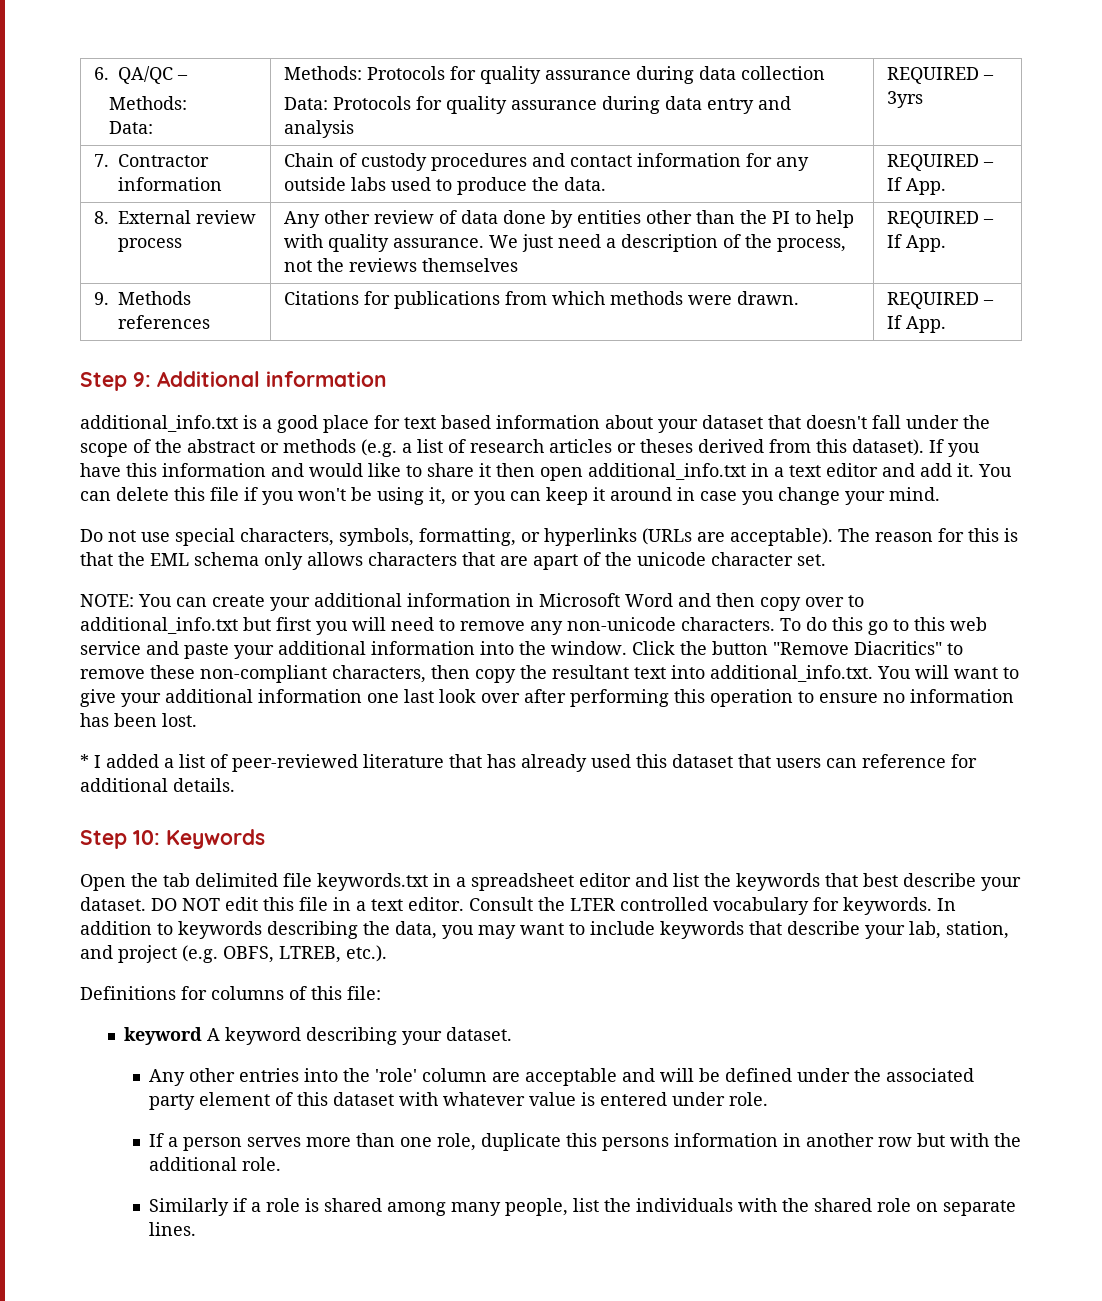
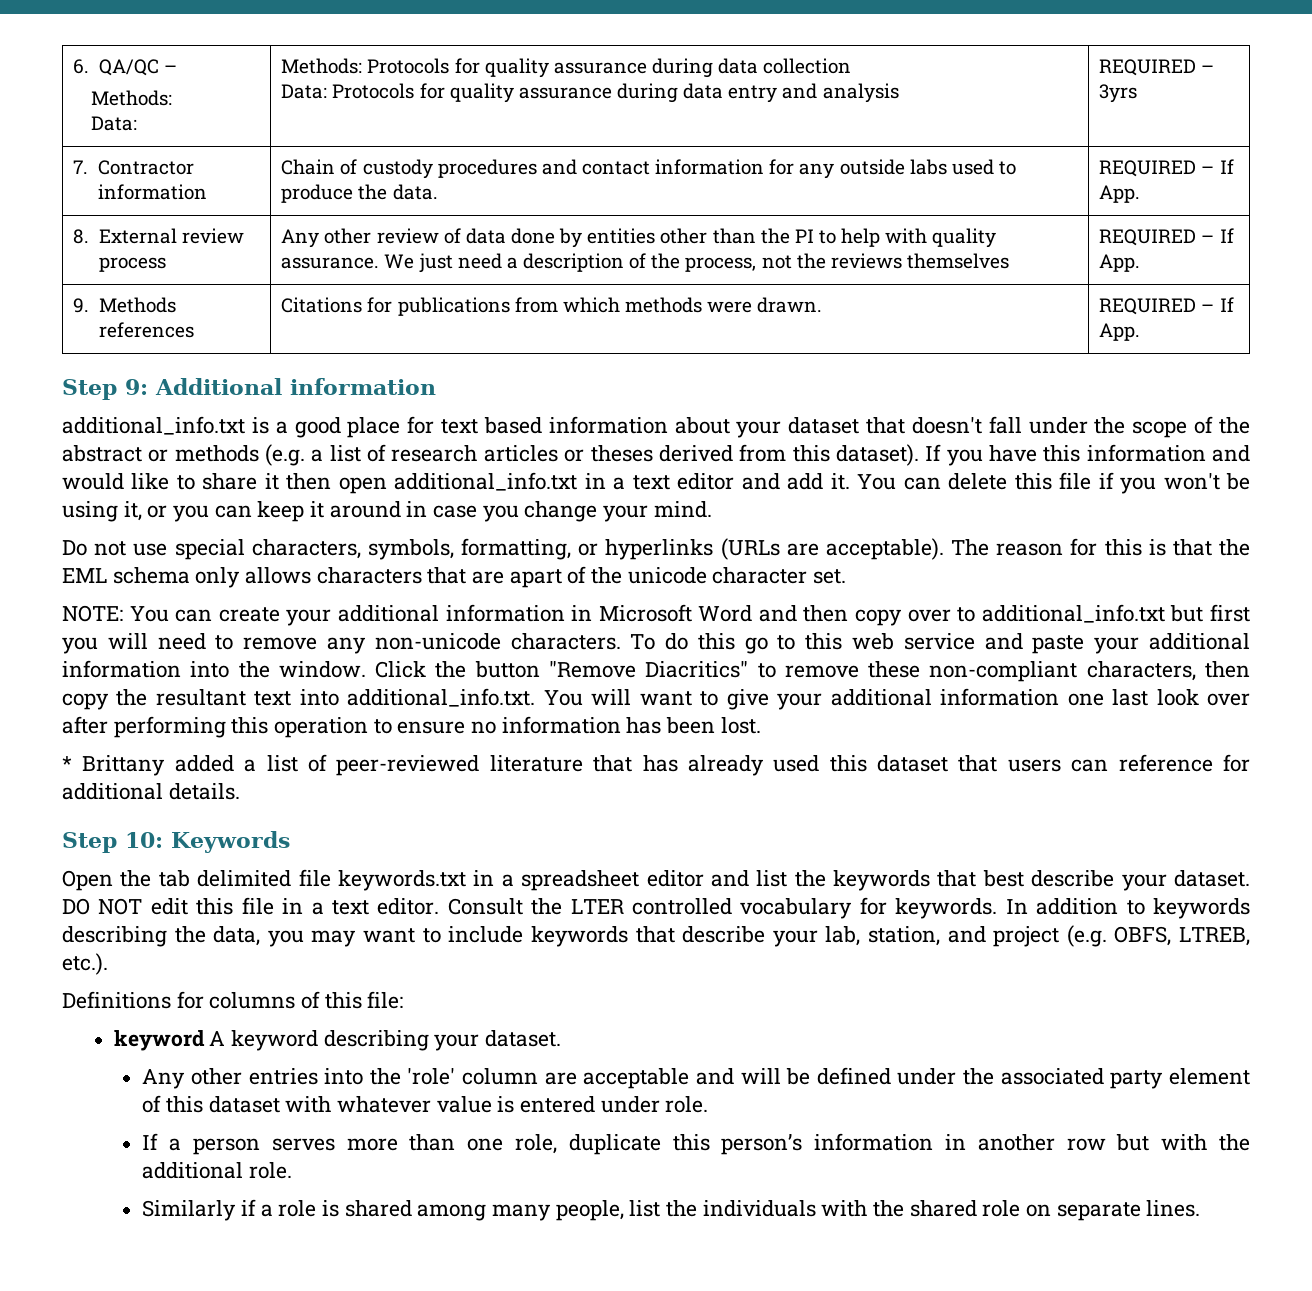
- * I added a list of peer-reviewed literature that has already used this dataset that users can reference for additional details.
+ * Brittany added a list of peer-reviewed literature that has already used this dataset that users can reference for additional details.
- If a person serves more than one role, duplicate this persons information in another row but with the additional role.
+ If a person serves more than one role, duplicate this person’s information in another row but with the additional role.

